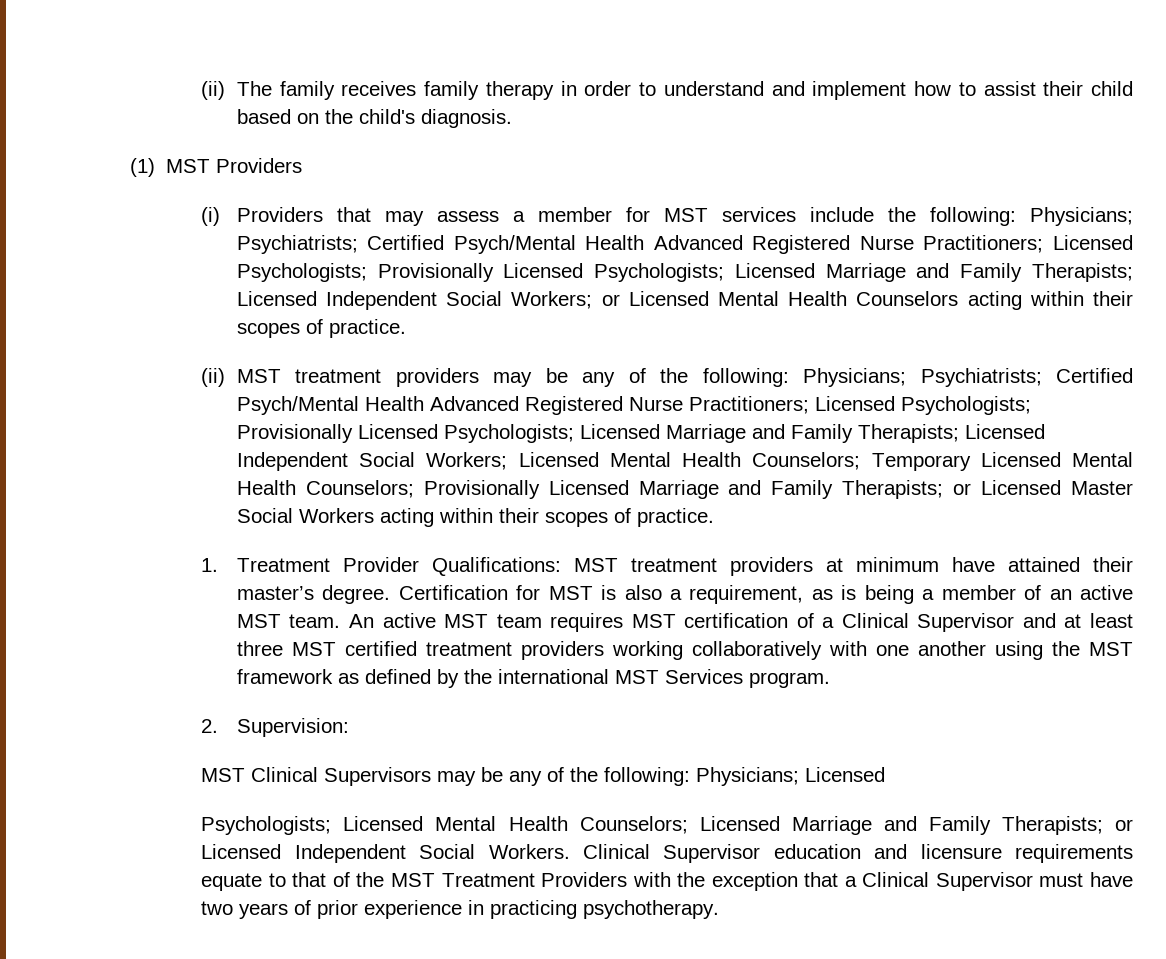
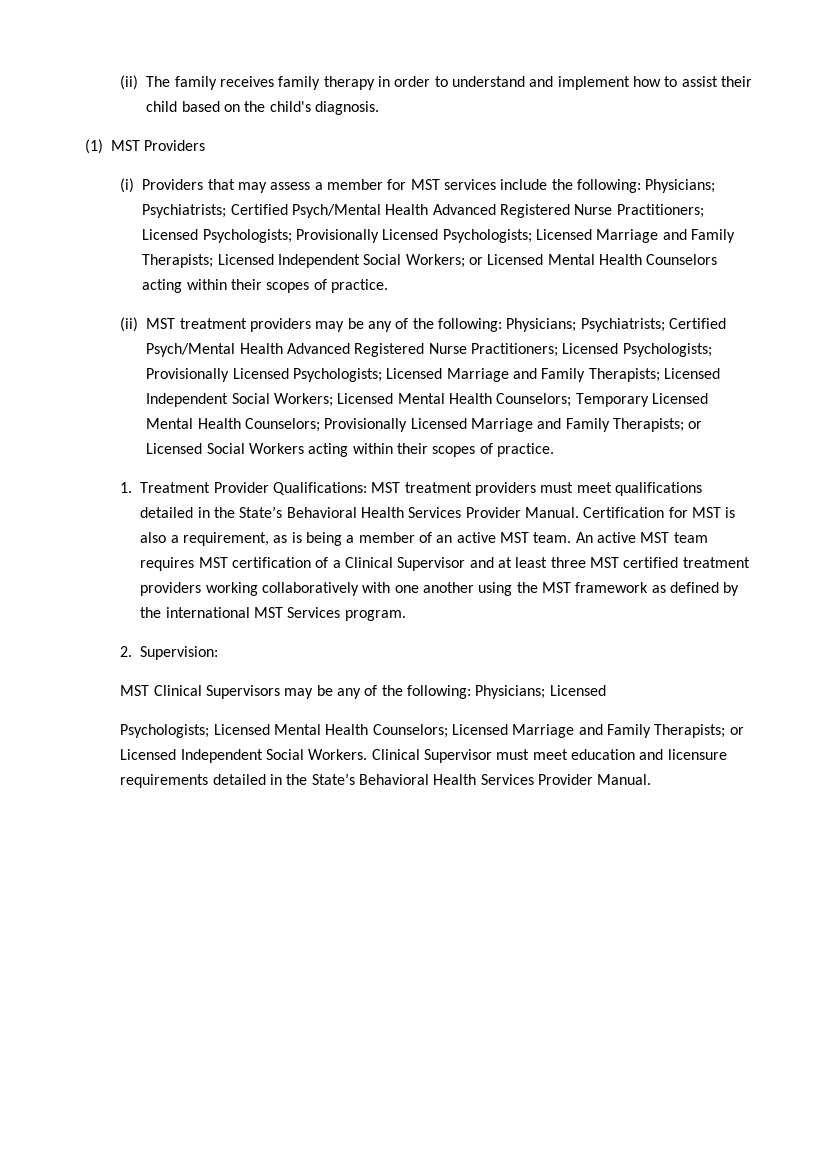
- (ii) MST treatment providers may be any of the following: Physicians; Psychiatrists; Certified Psych/Mental Health Advanced Registered Nurse Practitioners; Licensed Psychologists; Provisionally Licensed Psychologists; Licensed Marriage and Family Therapists; Licensed Independent Social Workers; Licensed Mental Health Counselors; Temporary Licensed Mental Health Counselors; Provisionally Licensed Marriage and Family Therapists; or Licensed Master Social Workers acting within their scopes of practice.
+ (ii) MST treatment providers may be any of the following: Physicians; Psychiatrists; Certified Psych/Mental Health Advanced Registered Nurse Practitioners; Licensed Psychologists; Provisionally Licensed Psychologists; Licensed Marriage and Family Therapists; Licensed Independent Social Workers; Licensed Mental Health Counselors; Temporary Licensed Mental Health Counselors; Provisionally Licensed Marriage and Family Therapists; or Licensed Social Workers acting within their scopes of practice.
- 1. Treatment Provider Qualifications: MST treatment providers at minimum have attained their master’s degree.
+ 1. Treatment Provider Qualifications: MST treatment providers must meet qualifications detailed in the State’s Behavioral Health Services Provider Manual.
- Clinical Supervisor education and licensure requirements equate to that of the MST Treatment Providers with the exception that a Clinical Supervisor must have two years of prior experience in practicing psychotherapy.
+ Clinical Supervisor must meet education and licensure requirements detailed in the State’s Behavioral Health Services Provider Manual.

